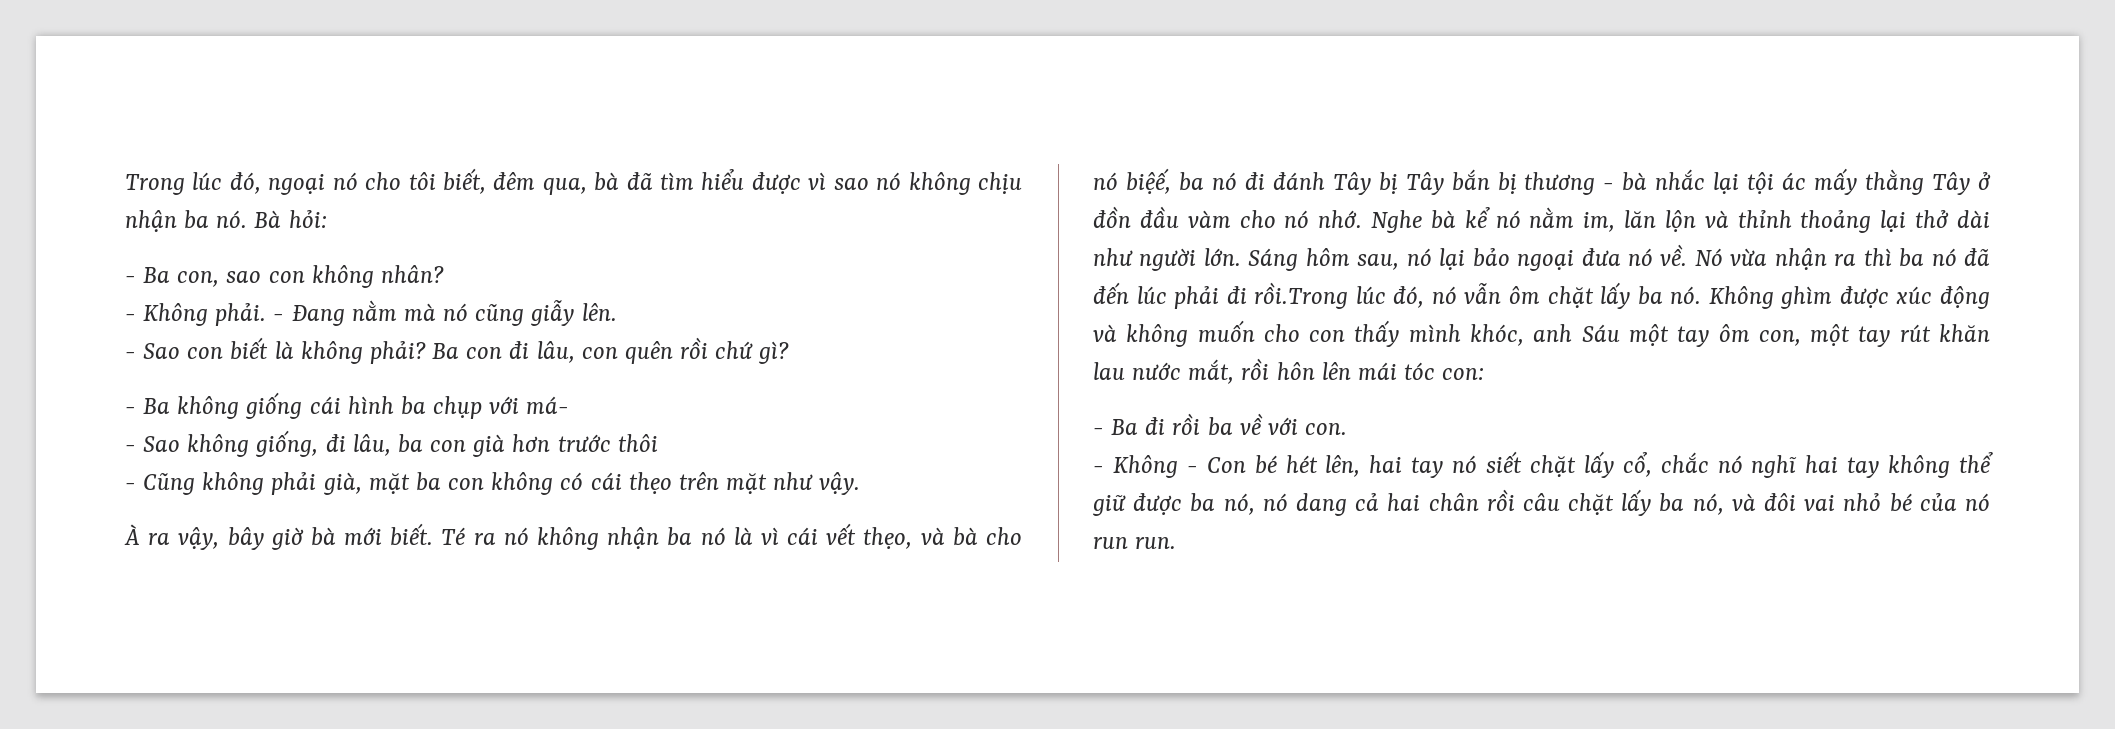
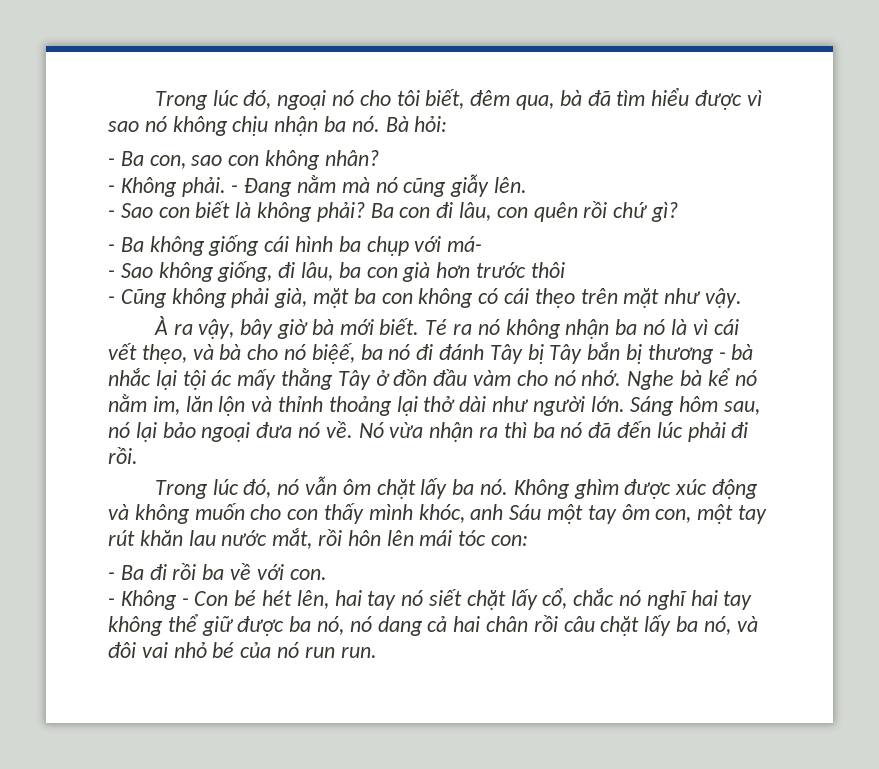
- Nó vừa nhận ra thì ba nó đã đến lúc phải đi rồi.Trong lúc đó, nó vẫn ôm chặt lấy ba nó.
+ Nó vừa nhận ra thì ba nó đã đến lúc phải đi rồi.
+ Trong lúc đó, nó vẫn ôm chặt lấy ba nó.

